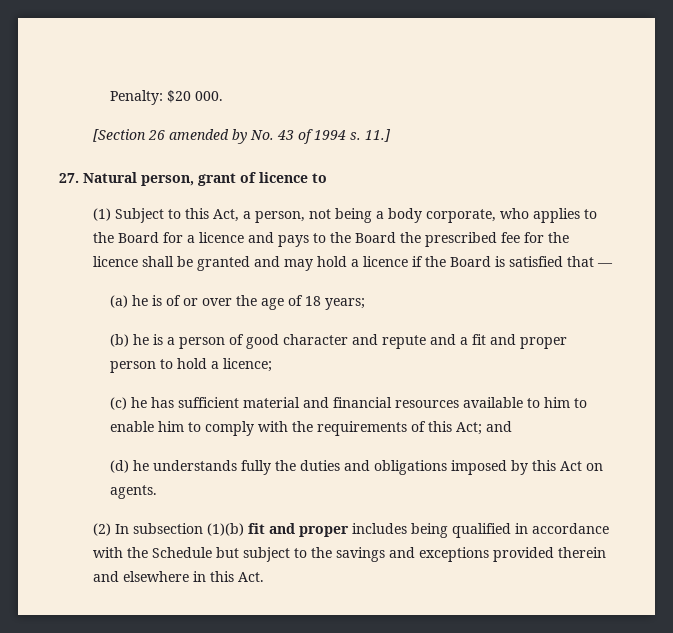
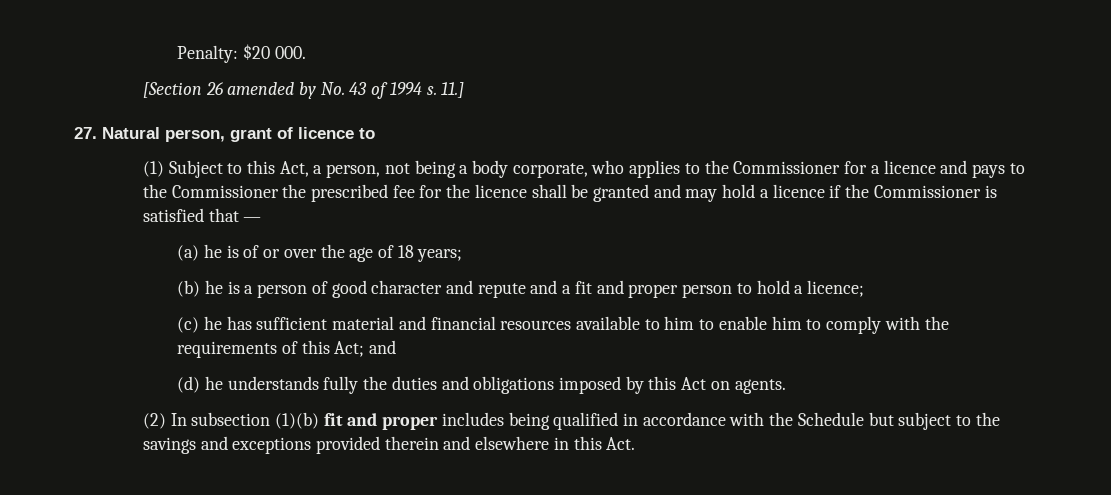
- (1) Subject to this Act, a person, not being a body corporate, who applies to the Board for a licence and pays to the Board the prescribed fee for the licence shall be granted and may hold a licence if the Board is satisfied that —
+ (1) Subject to this Act, a person, not being a body corporate, who applies to the Commissioner for a licence and pays to the Commissioner the prescribed fee for the licence shall be granted and may hold a licence if the Commissioner is satisfied that —

